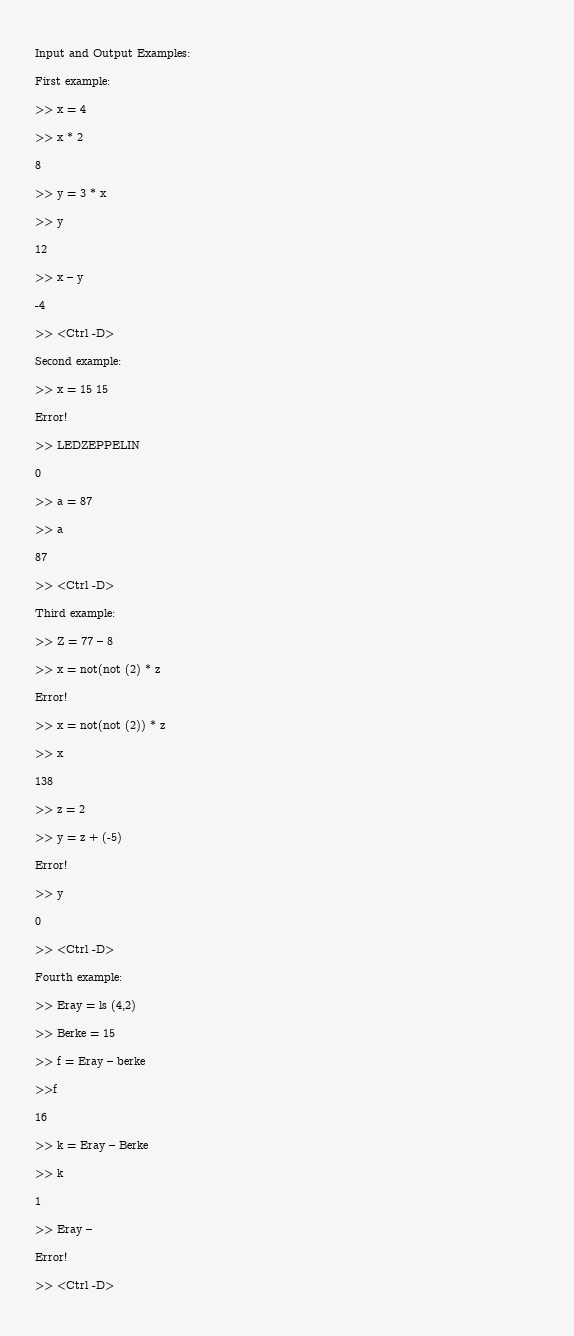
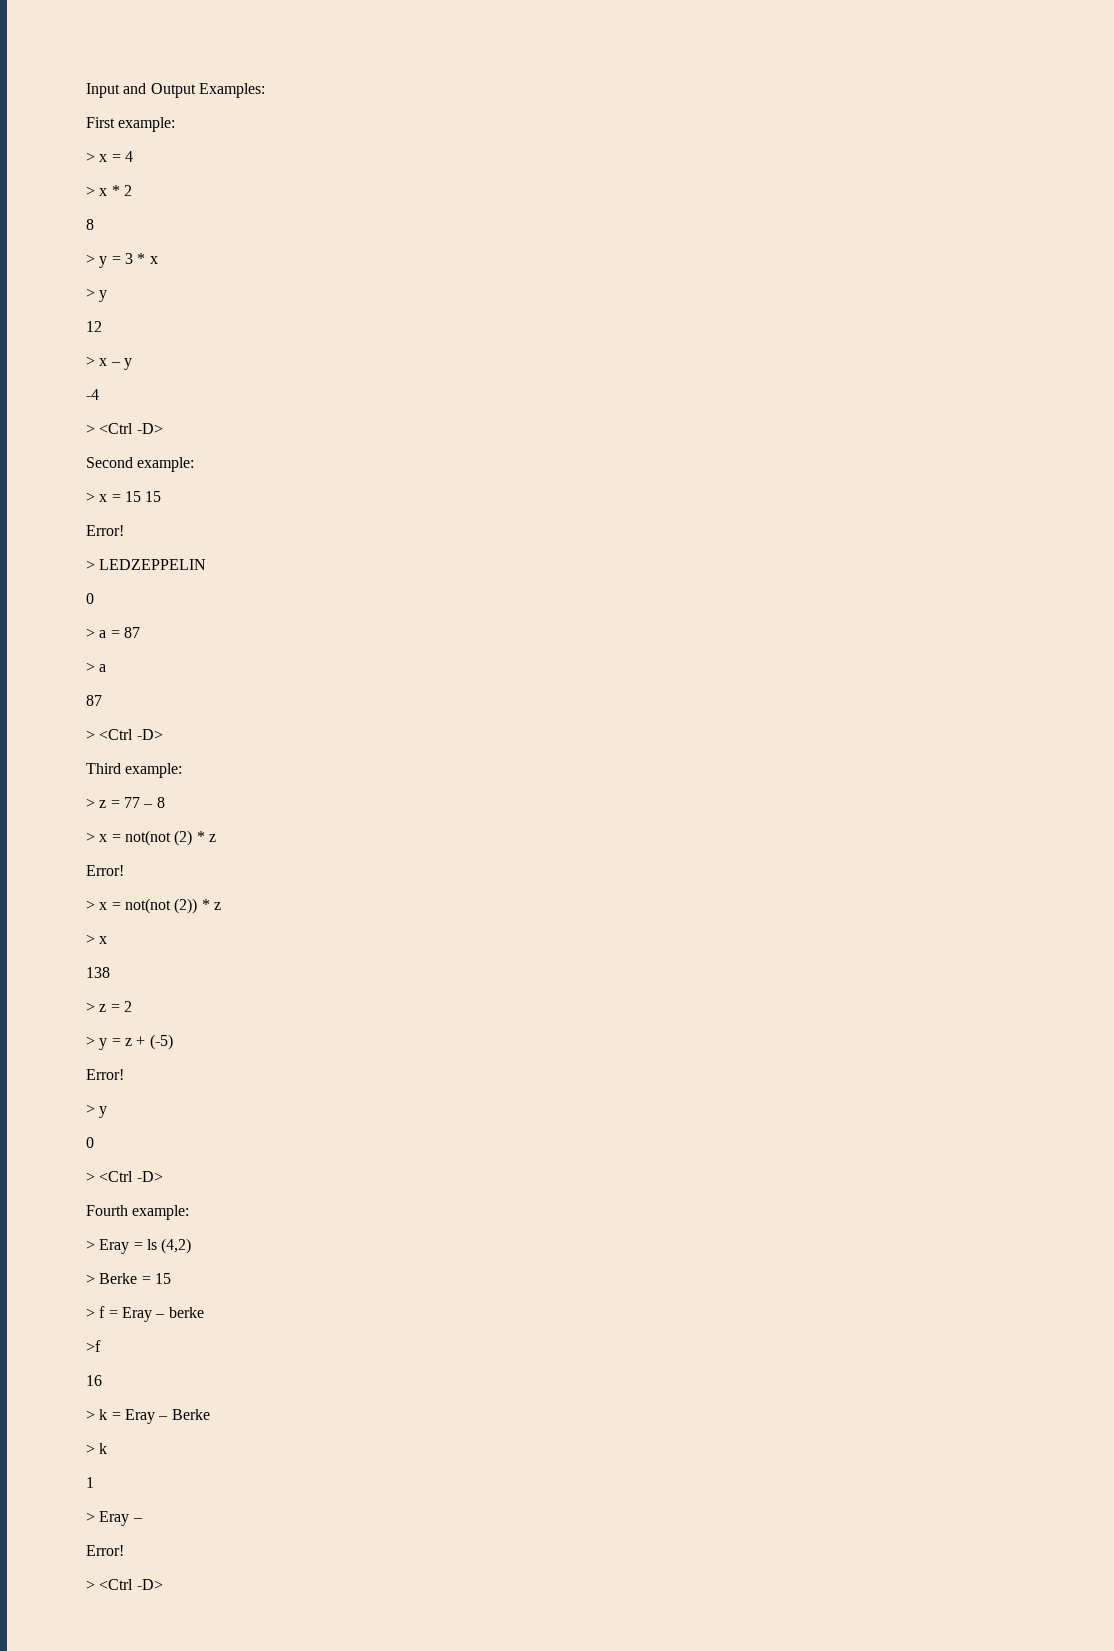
- >> x = 4
+ > x = 4
- >> x * 2
+ > x * 2
- >> y = 3 * x
- >> y
+ > y = 3 * x
+ > y
- >> x – y
+ > x – y
  -4
- >> <Ctrl -D>
+ > <Ctrl -D>
- >> x = 15 15
+ > x = 15 15
- >> LEDZEPPELIN
+ > LEDZEPPELIN
- >> a = 87
- >> a
+ > a = 87
+ > a
  87
- >> <Ctrl -D>
+ > <Ctrl -D>
- >> Z = 77 – 8
+ > z = 77 – 8
- >> x = not(not (2) * z
+ > x = not(not (2) * z
- >> x = not(not (2)) * z
- >> x
+ > x = not(not (2)) * z
+ > x
- >> z = 2
+ > z = 2
- >> y = z + (-5)
+ > y = z + (-5)
  Error!
- >> y
+ > y
  0
- >> <Ctrl -D>
+ > <Ctrl -D>
- >> Eray = ls (4,2)
+ > Eray = ls (4,2)
- >> Berke = 15
+ > Berke = 15
- >> f = Eray – berke
+ > f = Eray – berke
- >>f
+ >f
- >> k = Eray – Berke
- >> k
+ > k = Eray – Berke
+ > k
- >> Eray –
+ > Eray –
  Error!
- >> <Ctrl -D>
+ > <Ctrl -D>

